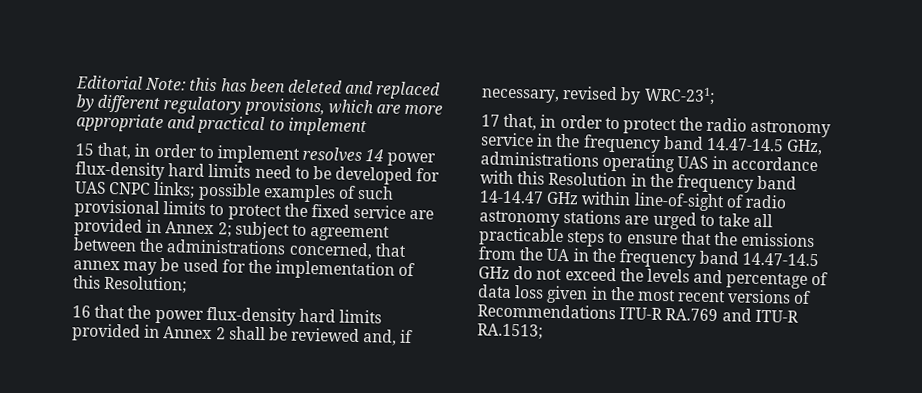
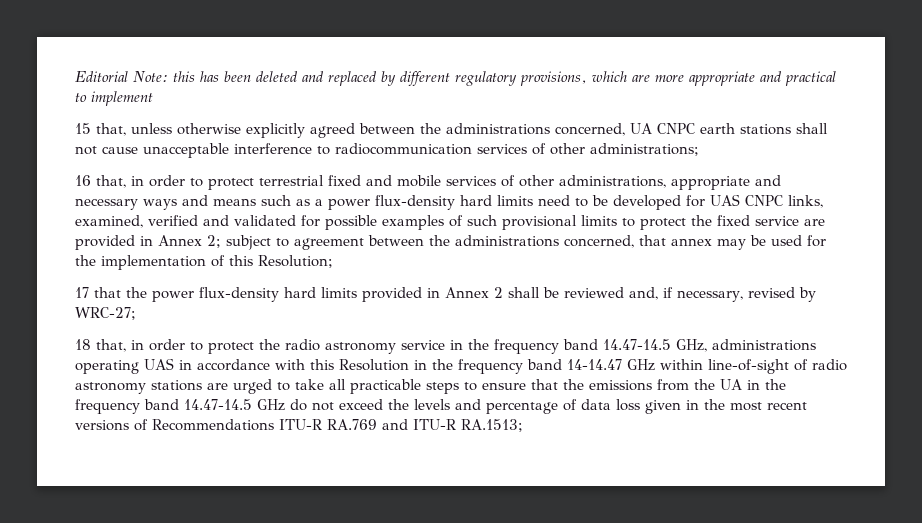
- 15 that, in order to implement resolves 14 power flux-density hard limits need to be developed for UAS CNPC links; possible examples of such provisional limits to protect the fixed service are provided in Annex 2; subject to agreement between the administrations concerned, that annex may be used for the implementation of this Resolution;
+ 15 that, unless otherwise explicitly agreed between the administrations concerned, UA CNPC earth stations shall not cause unacceptable interference to radiocommunication services of other administrations;
+ 16 that, in order to protect terrestrial fixed and mobile services of other administrations, appropriate and necessary ways and means such as a power flux-density hard limits need to be developed for UAS CNPC links, examined, verified and validated for possible examples of such provisional limits to protect the fixed service are provided in Annex 2; subject to agreement between the administrations concerned, that annex may be used for the implementation of this Resolution;
- 16 that the power flux-density hard limits provided in Annex 2 shall be reviewed and, if necessary, revised by WRC-231;
- 17 that, in order to protect the radio astronomy service in the frequency band 14.47-14.5 GHz, administrations operating UAS in accordance with this Resolution in the frequency band 14-14.47 GHz within line-of-sight of radio astronomy stations are urged to take all practicable steps to ensure that the emissions from the UA in the frequency band 14.47-14.5 GHz do not exceed the levels and percentage of data loss given in the most recent versions of Recommendations ITU-R RA.769 and ITU-R RA.1513;
+ 17 that the power flux-density hard limits provided in Annex 2 shall be reviewed and, if necessary, revised by WRC-27;
+ 18 that, in order to protect the radio astronomy service in the frequency band 14.47-14.5 GHz, administrations operating UAS in accordance with this Resolution in the frequency band 14-14.47 GHz within line-of-sight of radio astronomy stations are urged to take all practicable steps to ensure that the emissions from the UA in the frequency band 14.47-14.5 GHz do not exceed the levels and percentage of data loss given in the most recent versions of Recommendations ITU-R RA.769 and ITU-R RA.1513;

